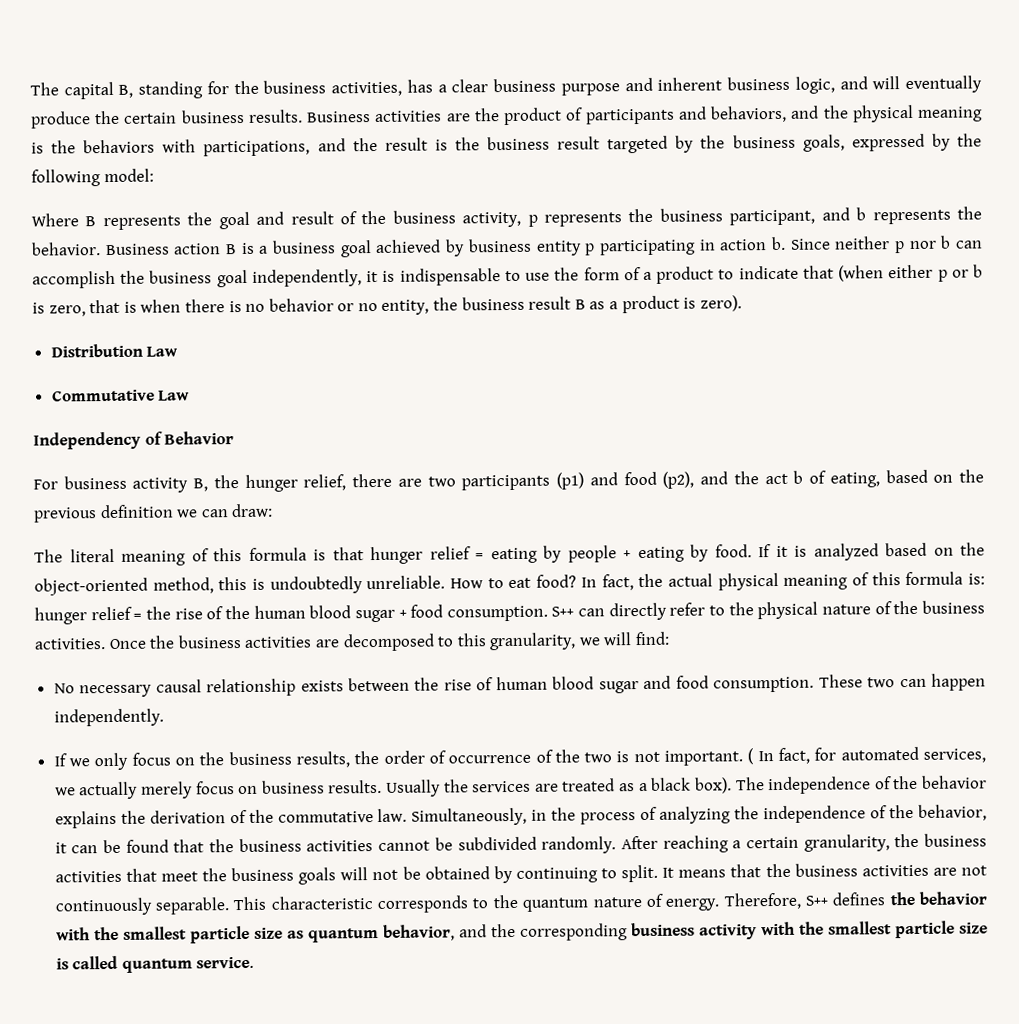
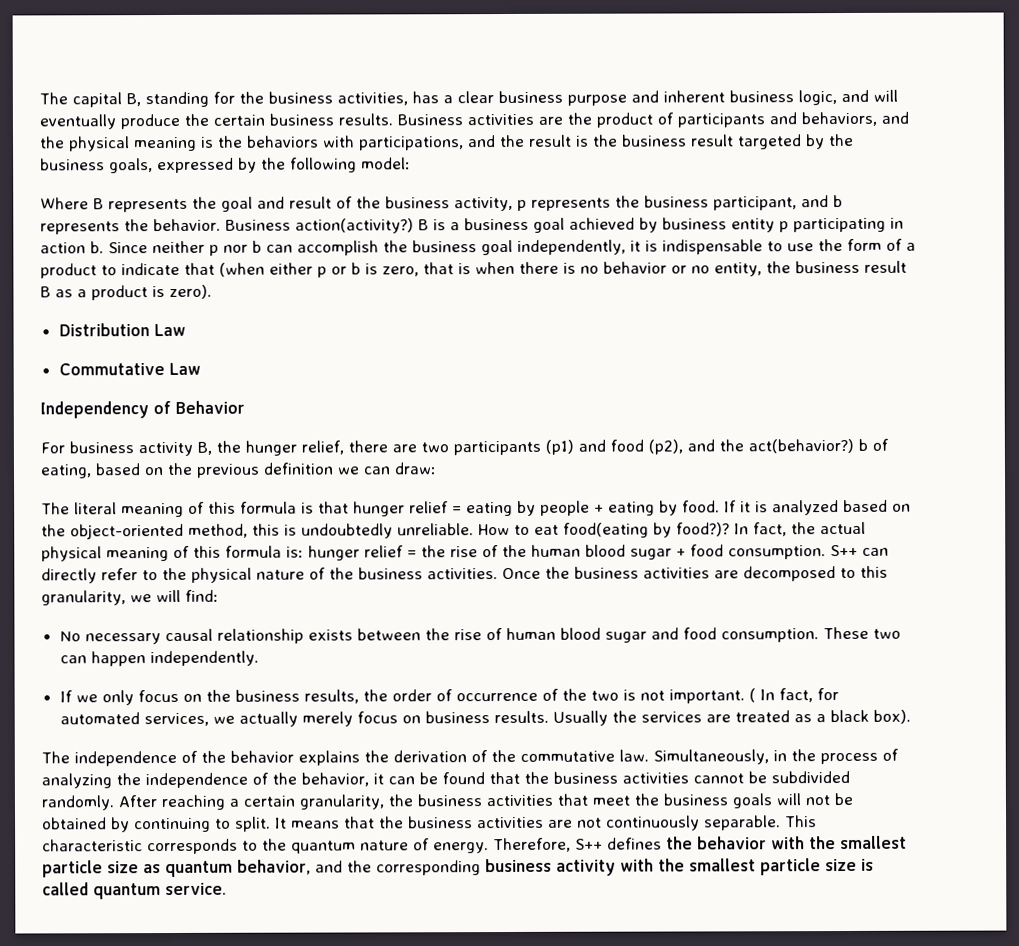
- Business action B is a business goal achieved by business entity p participating in action b.
+ Business action(activity?) B is a business goal achieved by business entity p participating in action b.
- For business activity B, the hunger relief, there are two participants (p1) and food (p2), and the act b of eating, based on the previous definition we can draw:
+ For business activity B, the hunger relief, there are two participants (p1) and food (p2), and the act(behavior?) b of eating, based on the previous definition we can draw:
- How to eat food?
+ How to eat food(eating by food?)?
- Usually the services are treated as a black box). The independence of the behavior explains the derivation of the commutative law.
+ Usually the services are treated as a black box).
+ The independence of the behavior explains the derivation of the commutative law.

